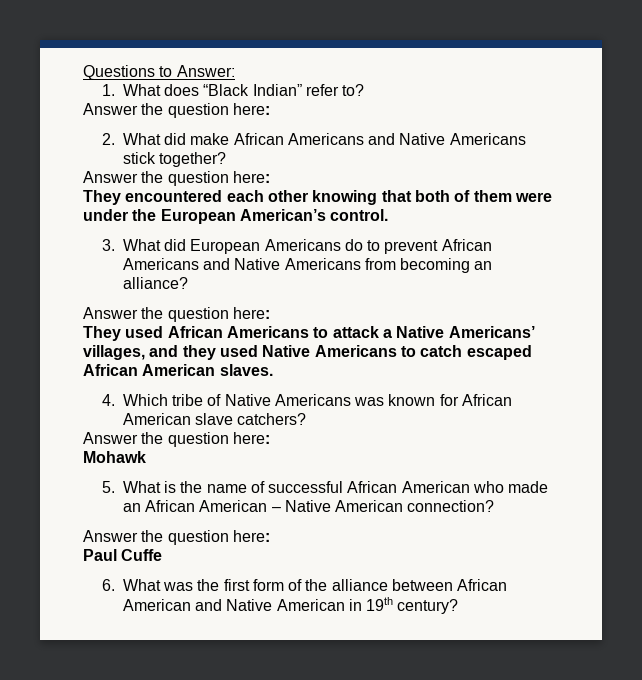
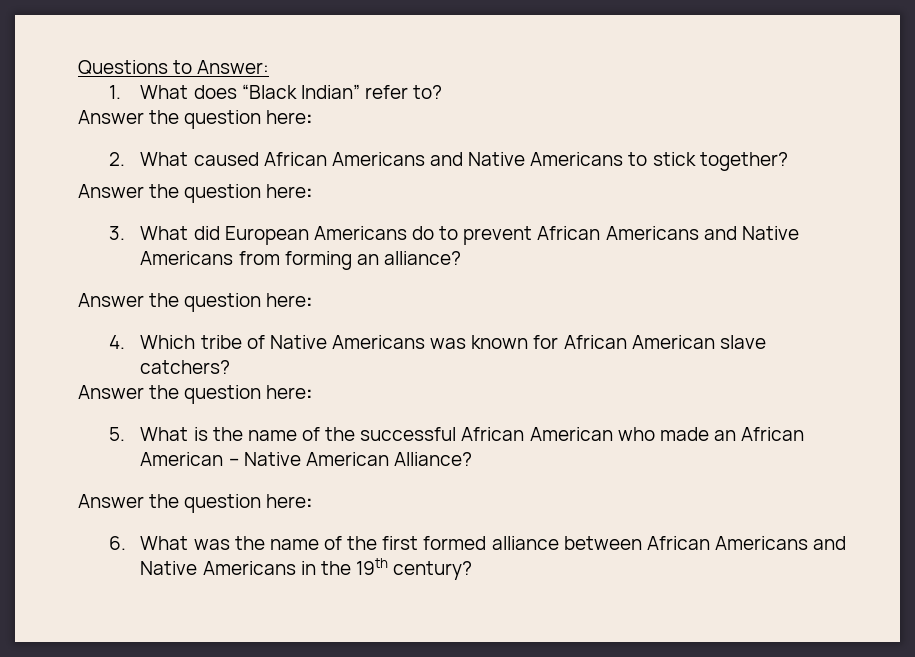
- 2. What did make African Americans and Native Americans stick together?
+ 2. What caused African Americans and Native Americans to stick together?
- They encountered each other knowing that both of them were under the European American’s control.
- 3. What did European Americans do to prevent African Americans and Native Americans from becoming an alliance?
+ 3. What did European Americans do to prevent African Americans and Native Americans from forming an alliance?
- They used African Americans to attack a Native Americans’ villages, and they used Native Americans to catch escaped African American slaves.
- Mohawk
- 5. What is the name of successful African American who made an African American – Native American connection?
+ 5. What is the name of the successful African American who made an African American – Native American Alliance?
  Answer the question here:
- Paul Cuffe
- 6. What was the first form of the alliance between African American and Native American in 19th century?
+ 6. What was the name of the first formed alliance between African Americans and Native Americans in the 19th century?

